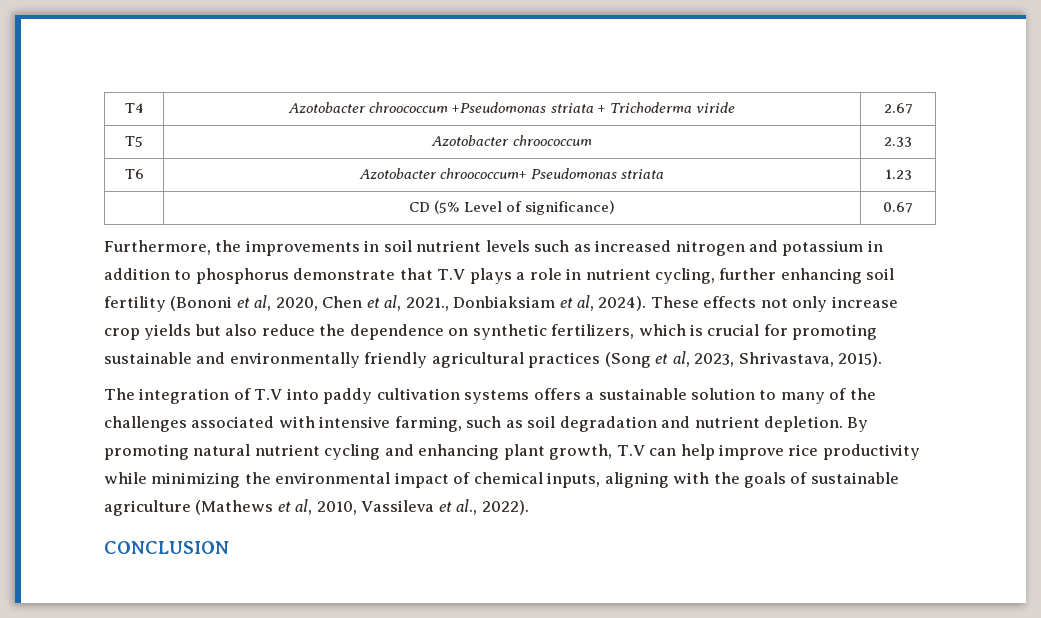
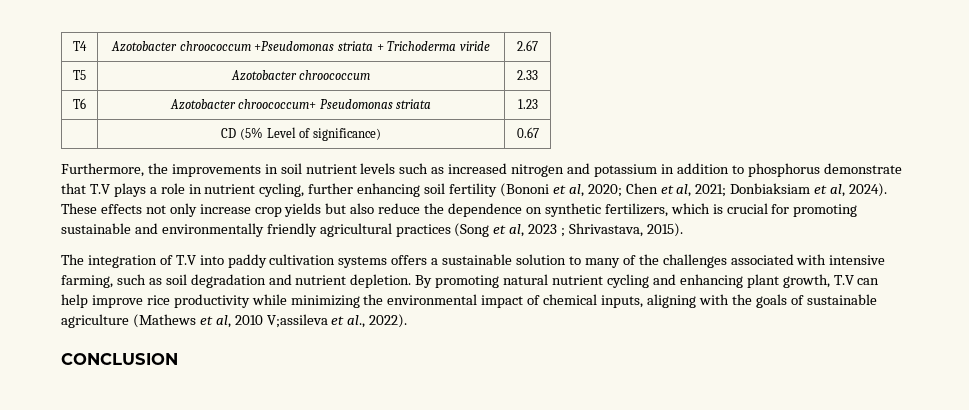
- Furthermore, the improvements in soil nutrient levels such as increased nitrogen and potassium in addition to phosphorus demonstrate that T.V plays a role in nutrient cycling, further enhancing soil fertility (Bononi et al, 2020, Chen et al, 2021., Donbiaksiam et al, 2024).
+ Furthermore, the improvements in soil nutrient levels such as increased nitrogen and potassium in addition to phosphorus demonstrate that T.V plays a role in nutrient cycling, further enhancing soil fertility (Bononi et al, 2020; Chen et al, 2021; Donbiaksiam et al, 2024).
- These effects not only increase crop yields but also reduce the dependence on synthetic fertilizers, which is crucial for promoting sustainable and environmentally friendly agricultural practices (Song et al, 2023, Shrivastava, 2015).
+ These effects not only increase crop yields but also reduce the dependence on synthetic fertilizers, which is crucial for promoting sustainable and environmentally friendly agricultural practices (Song et al, 2023 ; Shrivastava, 2015).
- By promoting natural nutrient cycling and enhancing plant growth, T.V can help improve rice productivity while minimizing the environmental impact of chemical inputs, aligning with the goals of sustainable agriculture (Mathews et al, 2010, Vassileva et al., 2022).
+ By promoting natural nutrient cycling and enhancing plant growth, T.V can help improve rice productivity while minimizing the environmental impact of chemical inputs, aligning with the goals of sustainable agriculture (Mathews et al, 2010 V;assileva et al., 2022).

